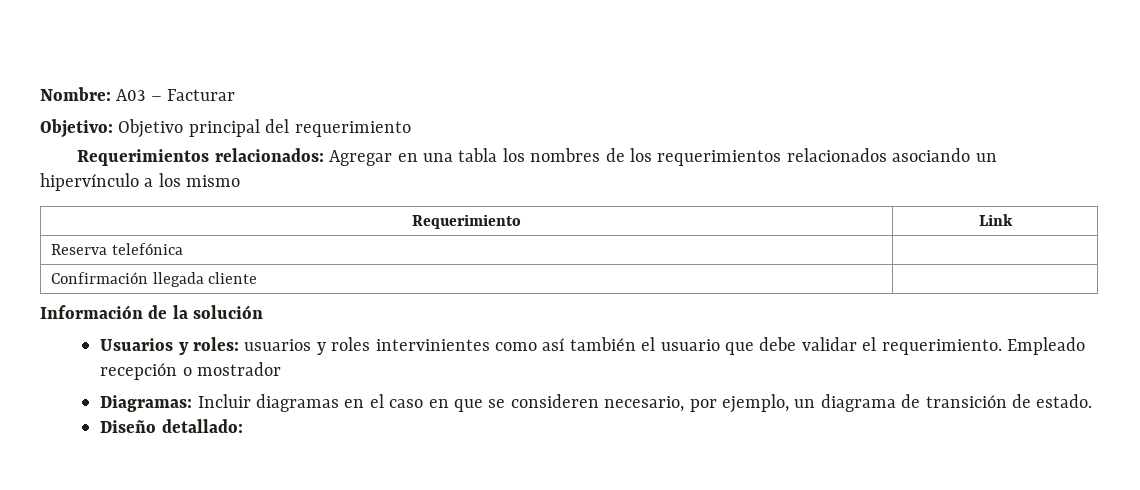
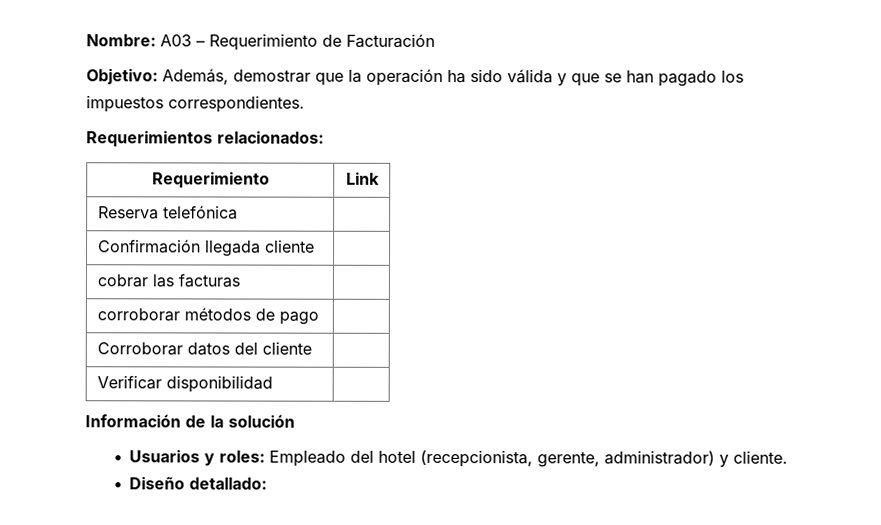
- Nombre: A03 – Facturar
- Objetivo: Objetivo principal del requerimiento
- Requerimientos relacionados: Agregar en una tabla los nombres de los requerimientos relacionados asociando un hipervínculo a los mismo
+ Nombre: A03 – Requerimiento de Facturación
+ Objetivo: Además, demostrar que la operación ha sido válida y que se han pagado los impuestos correspondientes.
+ Requerimientos relacionados:
+ cobrar las facturas |
+ corroborar métodos de pago |
+ Corroborar datos del cliente |
+ Verificar disponibilidad |
- Usuarios y roles: usuarios y roles intervinientes como así también el usuario que debe validar el requerimiento. Empleado recepción o mostrador
- Diagramas: Incluir diagramas en el caso en que se consideren necesario, por ejemplo, un diagrama de transición de estado.
+ Usuarios y roles: Empleado del hotel (recepcionista, gerente, administrador) y cliente.

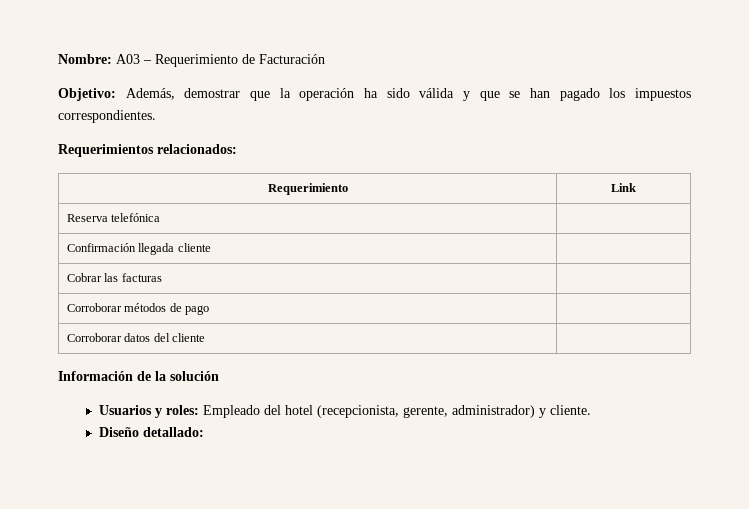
- cobrar las facturas |
+ Cobrar las facturas |
- corroborar métodos de pago |
+ Corroborar métodos de pago |
- Verificar disponibilidad |

